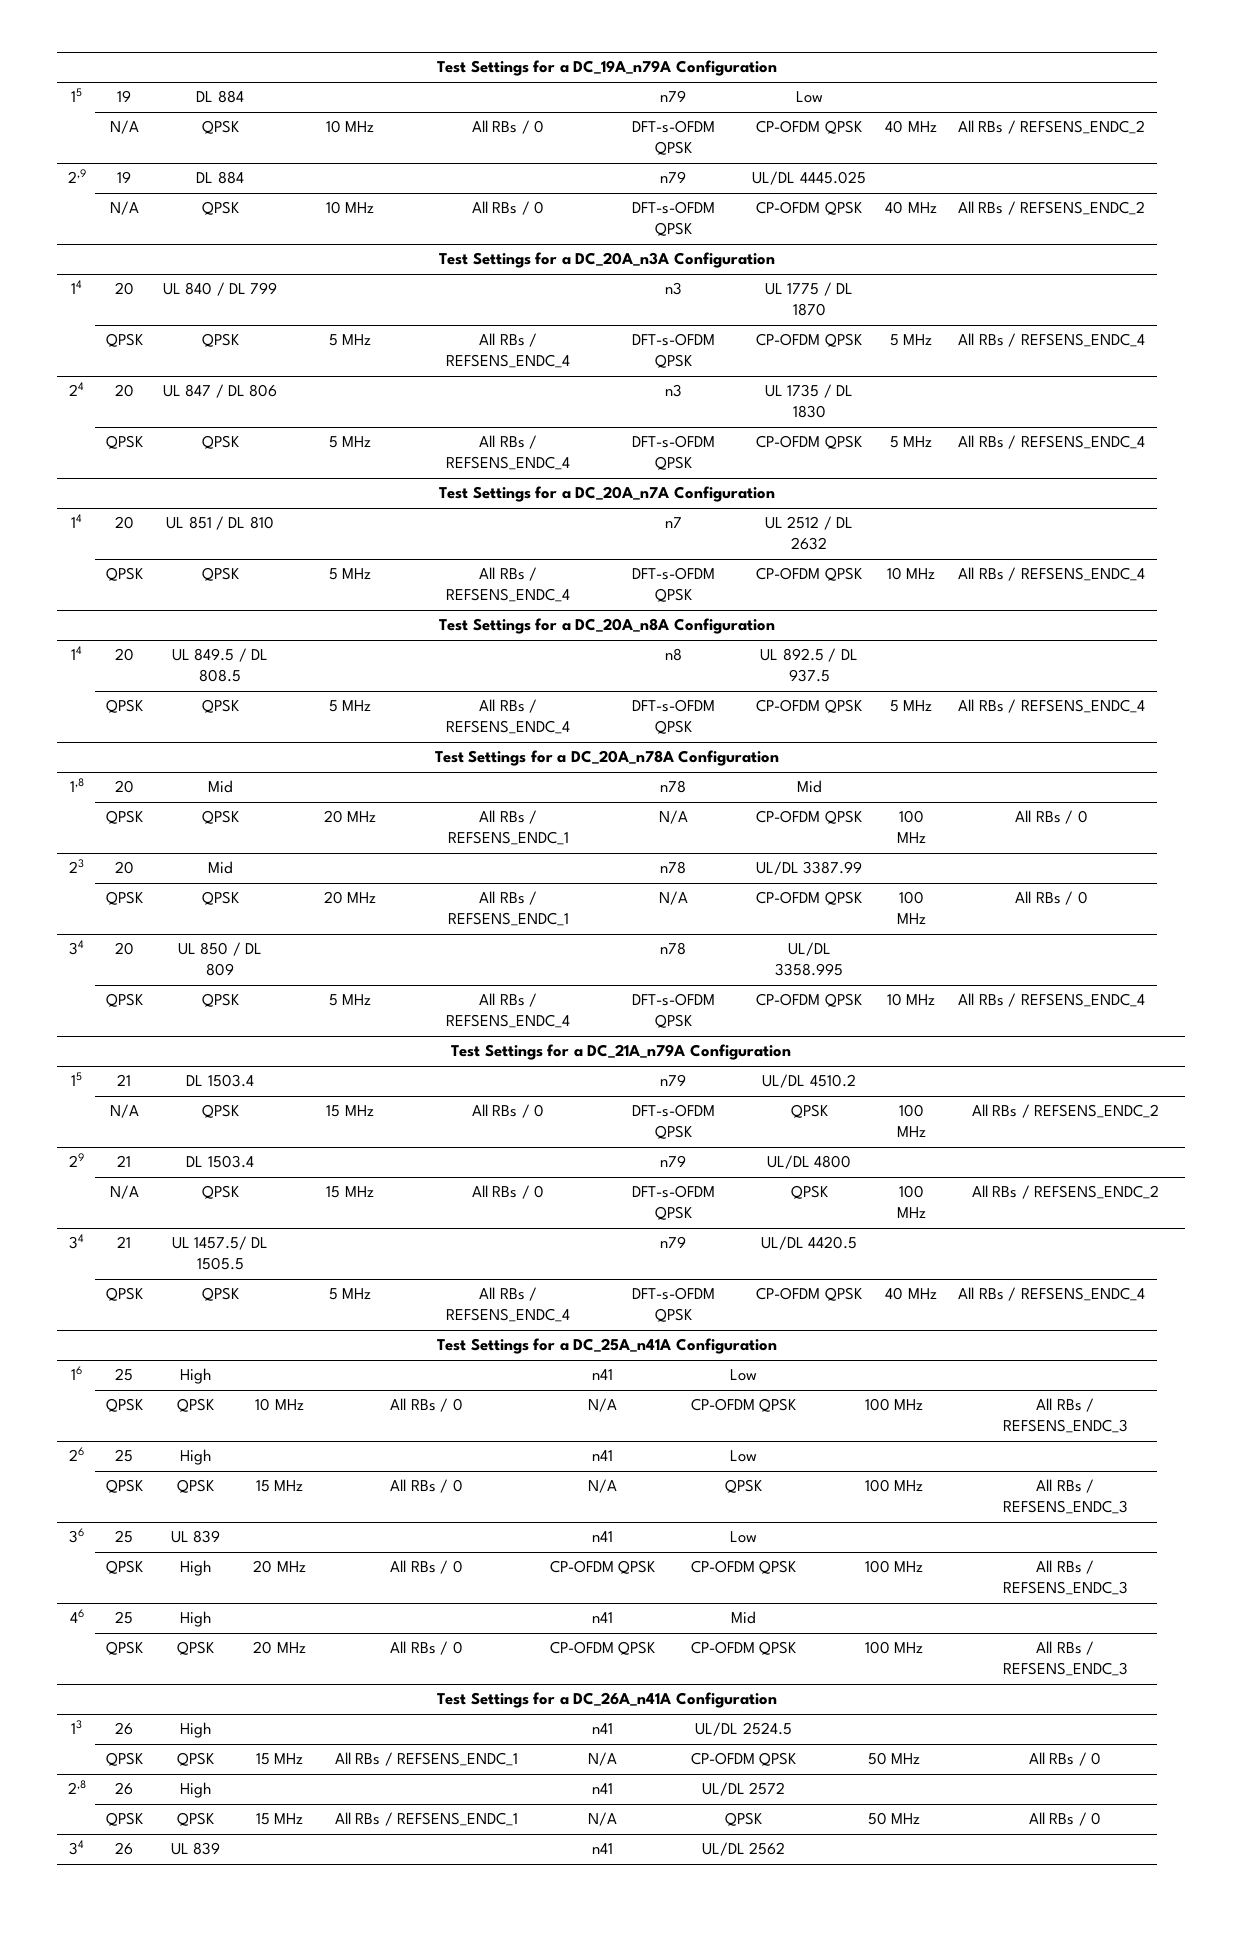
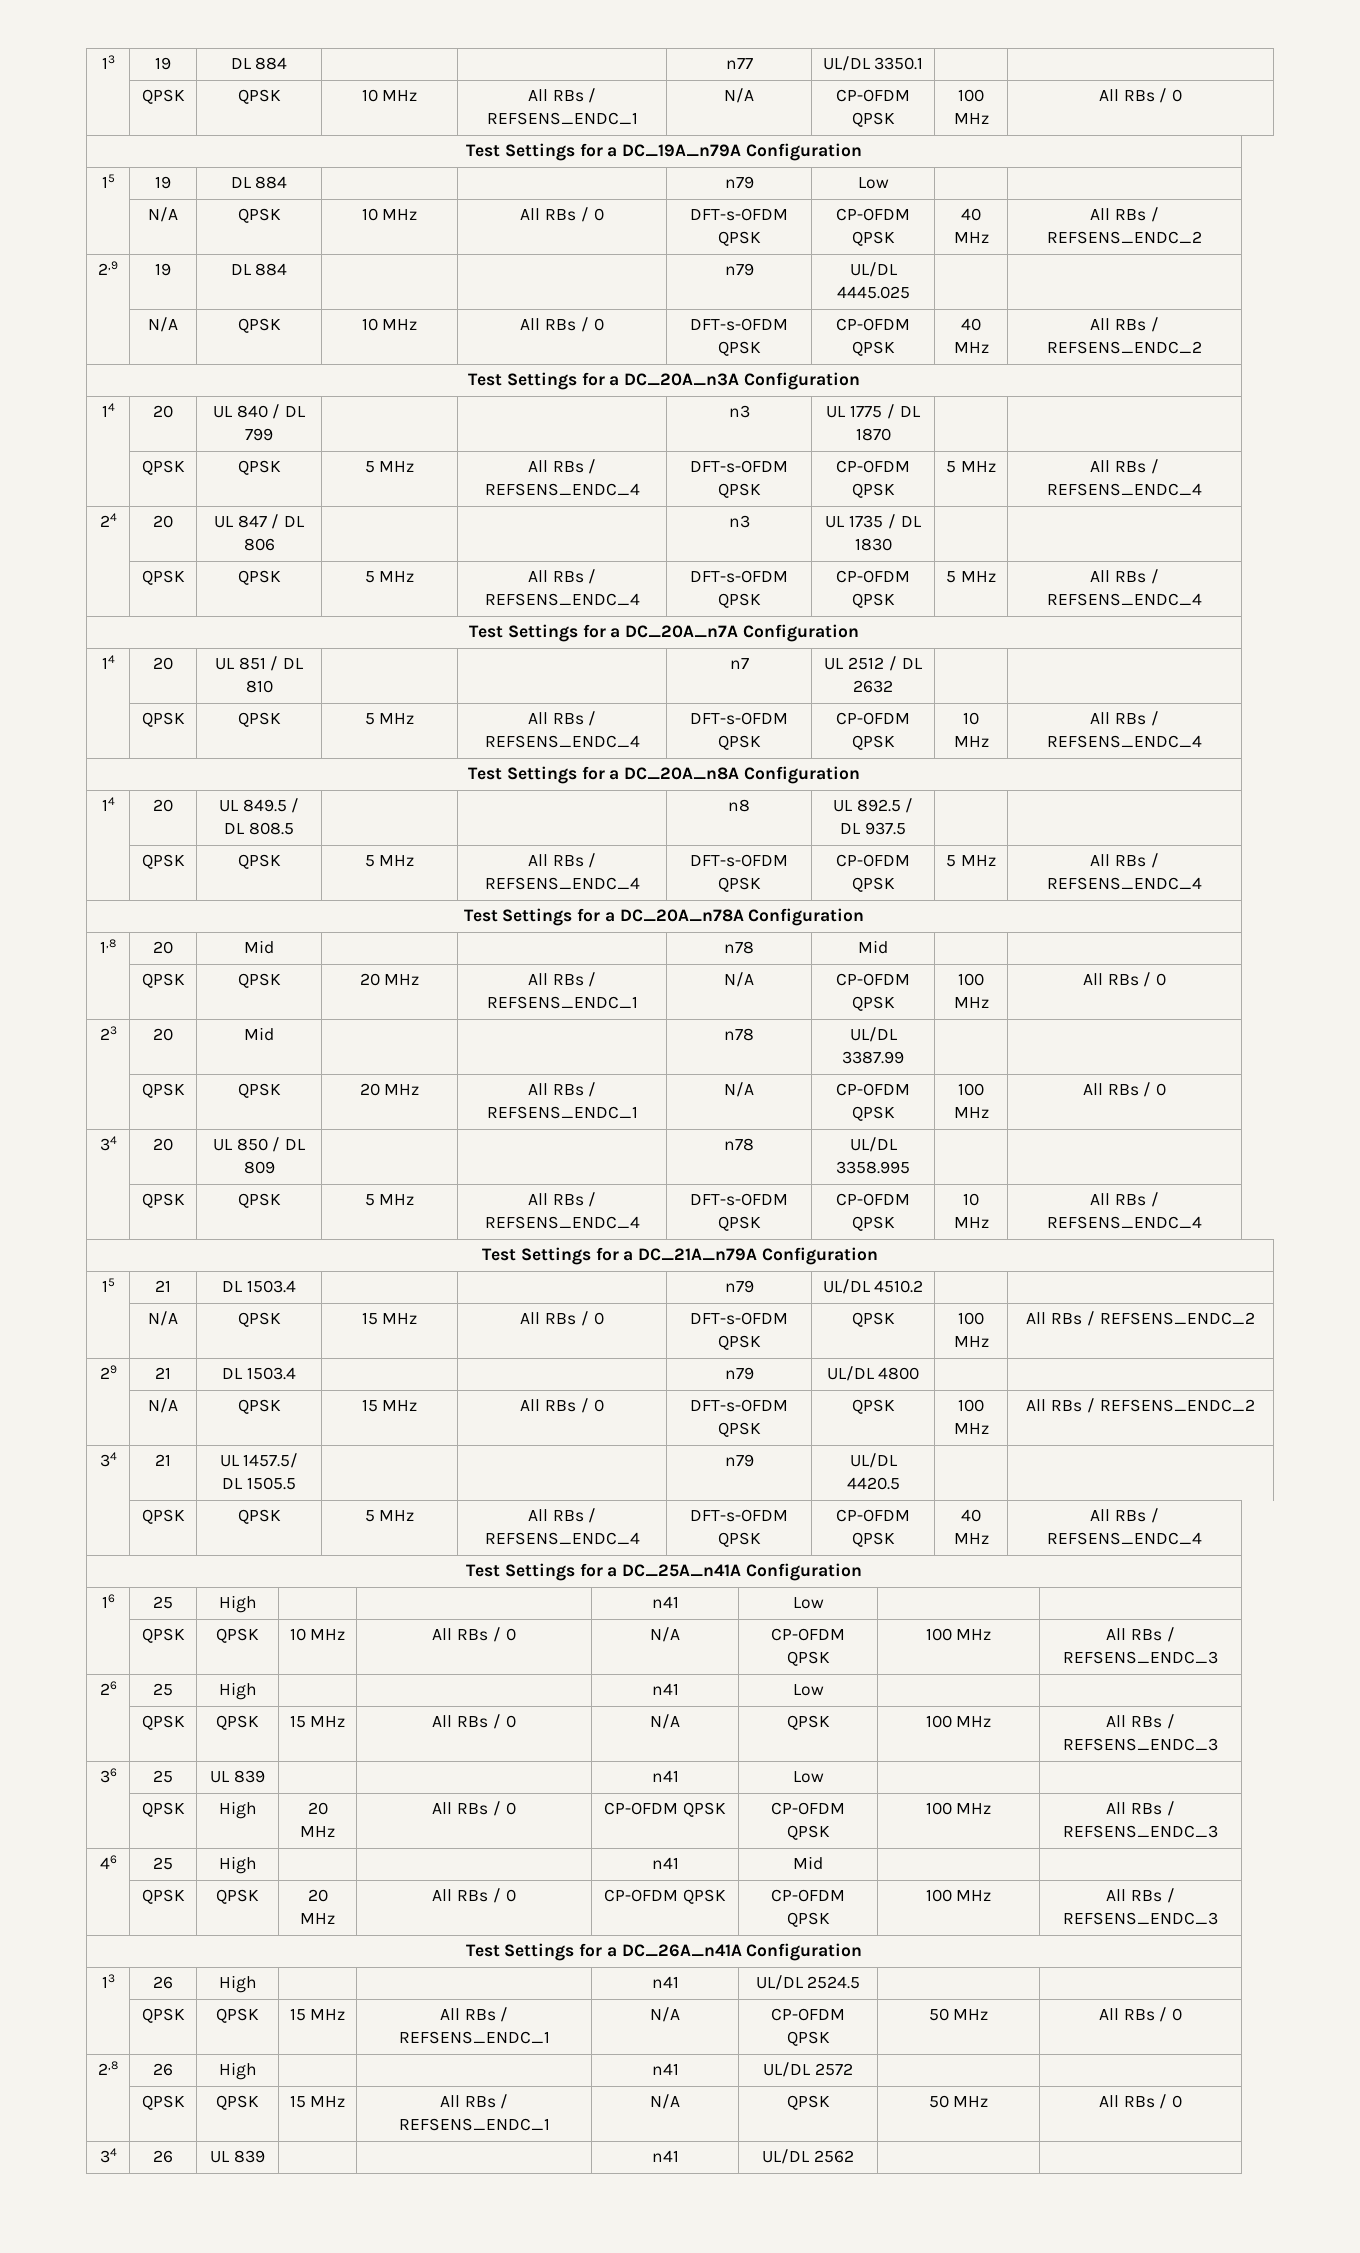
+ 13 | 19 | DL 884 | | | n77 | UL/DL 3350.1 | |
+ | QPSK | QPSK | 10 MHz | All RBs / REFSENS_ENDC_1 | N/A | CP-OFDM QPSK | 100 MHz | All RBs / 0

